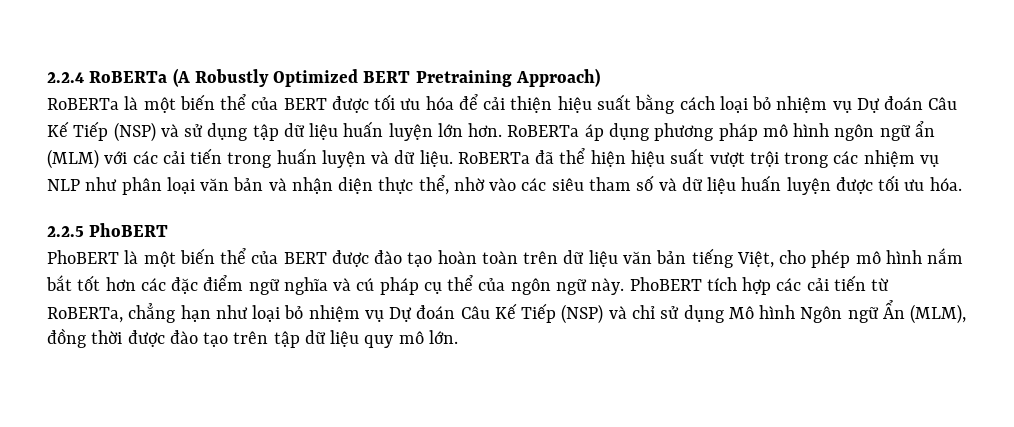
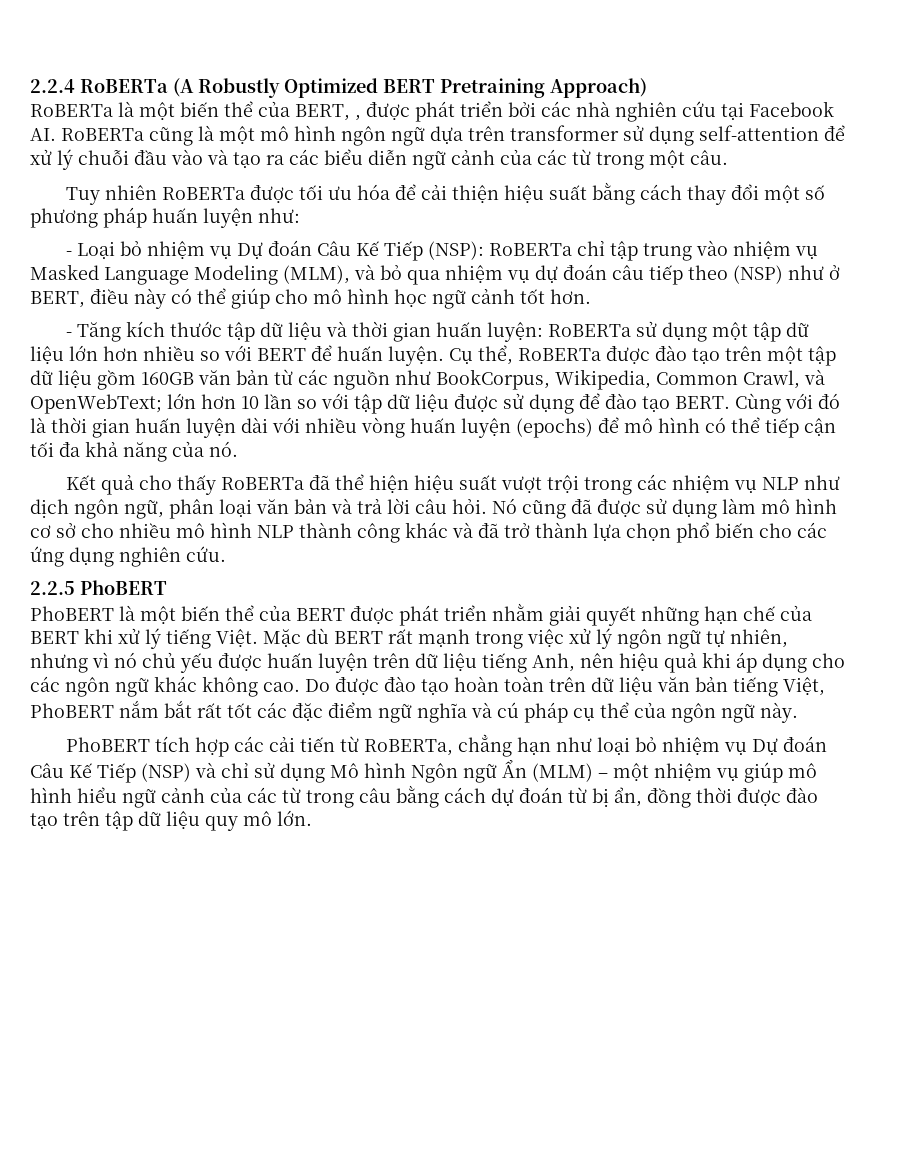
- RoBERTa là một biến thể của BERT được tối ưu hóa để cải thiện hiệu suất bằng cách loại bỏ nhiệm vụ Dự đoán Câu Kế Tiếp (NSP) và sử dụng tập dữ liệu huấn luyện lớn hơn. RoBERTa áp dụng phương pháp mô hình ngôn ngữ ẩn (MLM) với các cải tiến trong huấn luyện và dữ liệu. RoBERTa đã thể hiện hiệu suất vượt trội trong các nhiệm vụ NLP như phân loại văn bản và nhận diện thực thể, nhờ vào các siêu tham số và dữ liệu huấn luyện được tối ưu hóa.
+ RoBERTa là một biến thể của BERT, , được phát triển bởi các nhà nghiên cứu tại Facebook AI. RoBERTa cũng là một mô hình ngôn ngữ dựa trên transformer sử dụng self-attention để xử lý chuỗi đầu vào và tạo ra các biểu diễn ngữ cảnh của các từ trong một câu.
+ Tuy nhiên RoBERTa được tối ưu hóa để cải thiện hiệu suất bằng cách thay đổi một số phương pháp huấn luyện như:
+ - Loại bỏ nhiệm vụ Dự đoán Câu Kế Tiếp (NSP): RoBERTa chỉ tập trung vào nhiệm vụ Masked Language Modeling (MLM), và bỏ qua nhiệm vụ dự đoán câu tiếp theo (NSP) như ở BERT, điều này có thể giúp cho mô hình học ngữ cảnh tốt hơn.
+ - Tăng kích thước tập dữ liệu và thời gian huấn luyện: RoBERTa sử dụng một tập dữ liệu lớn hơn nhiều so với BERT để huấn luyện. Cụ thể, RoBERTa được đào tạo trên một tập dữ liệu gồm 160GB văn bản từ các nguồn như BookCorpus, Wikipedia, Common Crawl, và OpenWebText; lớn hơn 10 lần so với tập dữ liệu được sử dụng để đào tạo BERT. Cùng với đó là thời gian huấn luyện dài với nhiều vòng huấn luyện (epochs) để mô hình có thể tiếp cận tối đa khả năng của nó.
+ Kết quả cho thấy RoBERTa đã thể hiện hiệu suất vượt trội trong các nhiệm vụ NLP như dịch ngôn ngữ, phân loại văn bản và trả lời câu hỏi. Nó cũng đã được sử dụng làm mô hình cơ sở cho nhiều mô hình NLP thành công khác và đã trở thành lựa chọn phổ biến cho các ứng dụng nghiên cứu.
- PhoBERT là một biến thể của BERT được đào tạo hoàn toàn trên dữ liệu văn bản tiếng Việt, cho phép mô hình nắm bắt tốt hơn các đặc điểm ngữ nghĩa và cú pháp cụ thể của ngôn ngữ này. PhoBERT tích hợp các cải tiến từ RoBERTa, chẳng hạn như loại bỏ nhiệm vụ Dự đoán Câu Kế Tiếp (NSP) và chỉ sử dụng Mô hình Ngôn ngữ Ẩn (MLM), đồng thời được đào tạo trên tập dữ liệu quy mô lớn.
+ PhoBERT là một biến thể của BERT được phát triển nhằm giải quyết những hạn chế của BERT khi xử lý tiếng Việt. Mặc dù BERT rất mạnh trong việc xử lý ngôn ngữ tự nhiên, nhưng vì nó chủ yếu được huấn luyện trên dữ liệu tiếng Anh, nên hiệu quả khi áp dụng cho các ngôn ngữ khác không cao. Do được đào tạo hoàn toàn trên dữ liệu văn bản tiếng Việt, PhoBERT nắm bắt rất tốt các đặc điểm ngữ nghĩa và cú pháp cụ thể của ngôn ngữ này.
+ PhoBERT tích hợp các cải tiến từ RoBERTa, chẳng hạn như loại bỏ nhiệm vụ Dự đoán Câu Kế Tiếp (NSP) và chỉ sử dụng Mô hình Ngôn ngữ Ẩn (MLM) – một nhiệm vụ giúp mô hình hiểu ngữ cảnh của các từ trong câu bằng cách dự đoán từ bị ẩn, đồng thời được đào tạo trên tập dữ liệu quy mô lớn.

